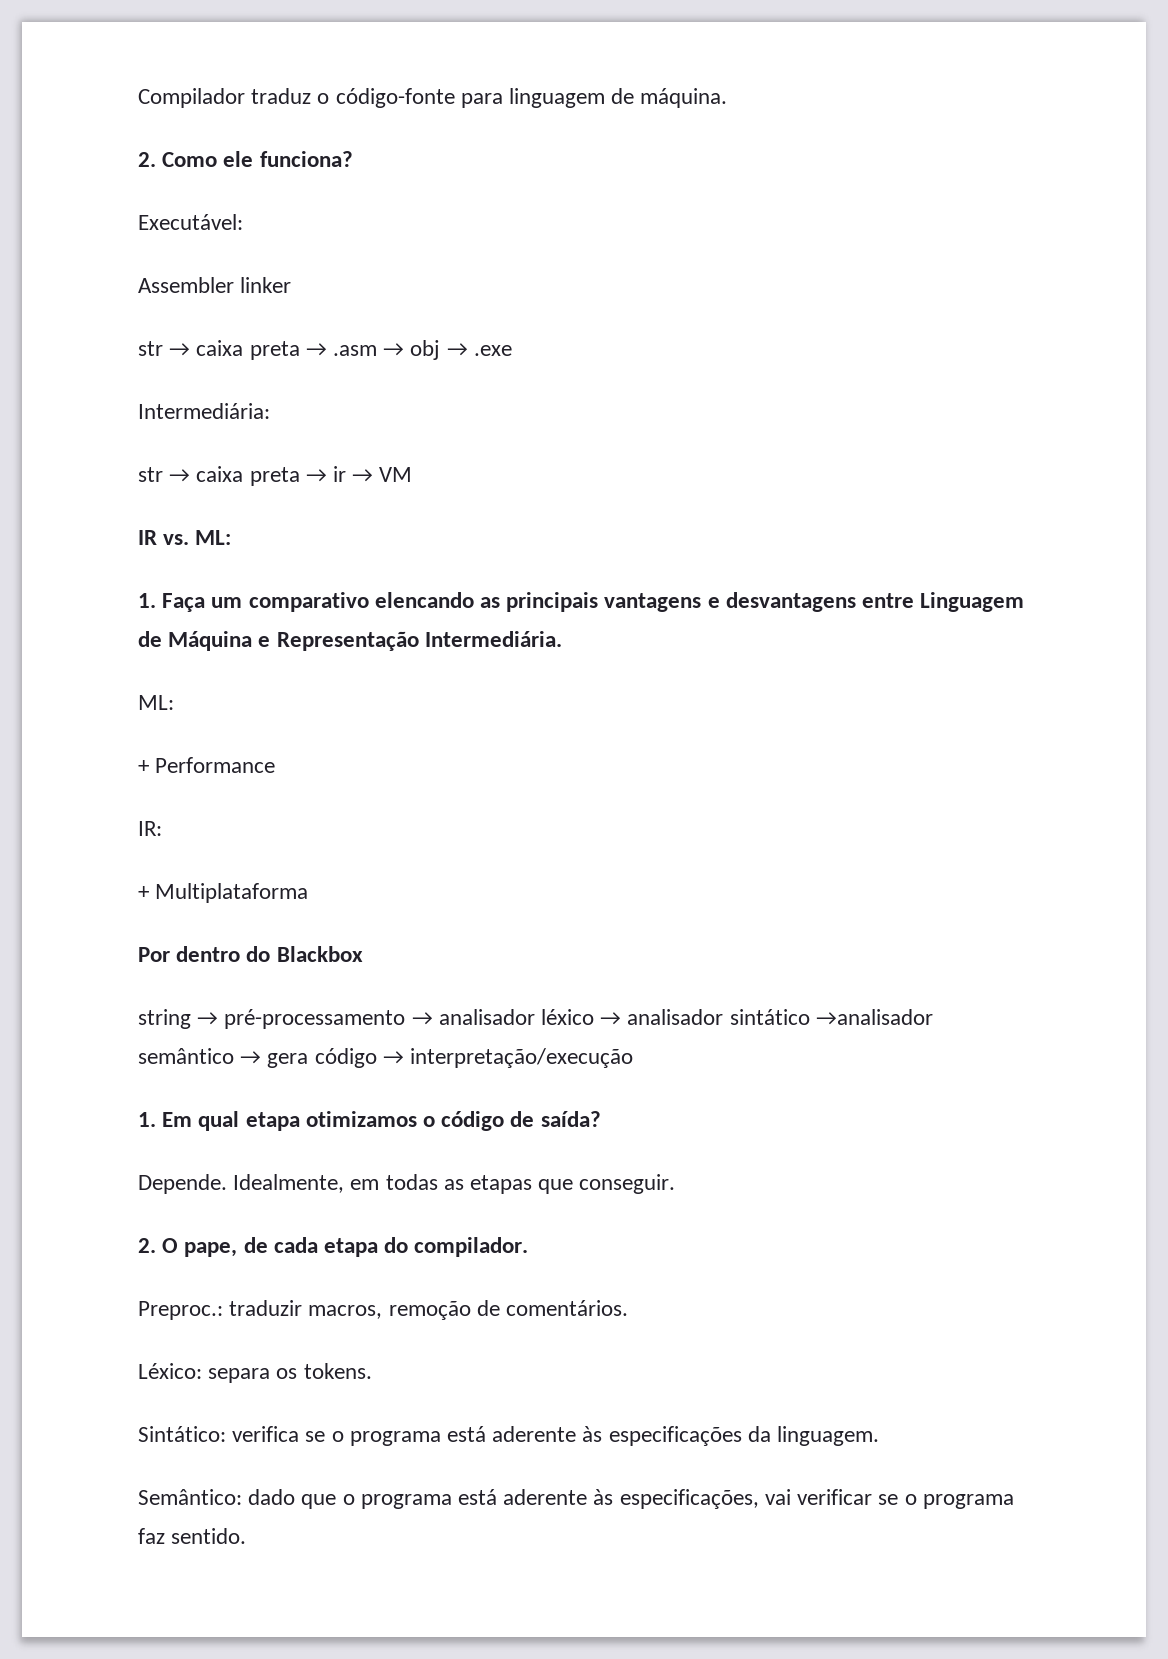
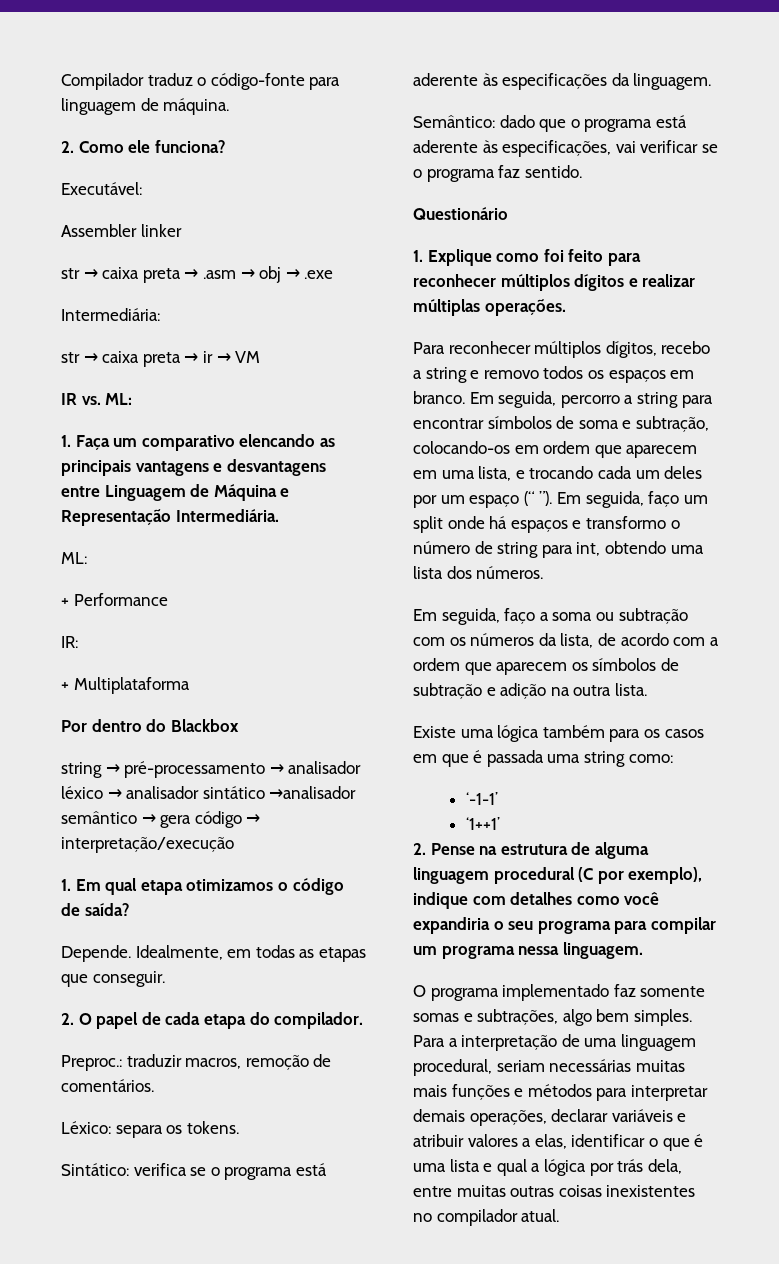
- 2. O pape, de cada etapa do compilador.
+ 2. O papel de cada etapa do compilador.
+ Questionário
+ 1. Explique como foi feito para reconhecer múltiplos dígitos e realizar múltiplas operações.
+ Para reconhecer múltiplos dígitos, recebo a string e removo todos os espaços em branco. Em seguida, percorro a string para encontrar símbolos de soma e subtração, colocando-os em ordem que aparecem em uma lista, e trocando cada um deles por um espaço (“ ”). Em seguida, faço um split onde há espaços e transformo o número de string para int, obtendo uma lista dos números.
+ Em seguida, faço a soma ou subtração com os números da lista, de acordo com a ordem que aparecem os símbolos de subtração e adição na outra lista.
+ Existe uma lógica também para os casos em que é passada uma string como:
+ ‘-1-1’
+ ‘1++1’
+ 2. Pense na estrutura de alguma linguagem procedural (C por exemplo), indique com detalhes como você expandiria o seu programa para compilar um programa nessa linguagem.
+ O programa implementado faz somente somas e subtrações, algo bem simples. Para a interpretação de uma linguagem procedural, seriam necessárias muitas mais funções e métodos para interpretar demais operações, declarar variáveis e atribuir valores a elas, identificar o que é uma lista e qual a lógica por trás dela, entre muitas outras coisas inexistentes no compilador atual.

